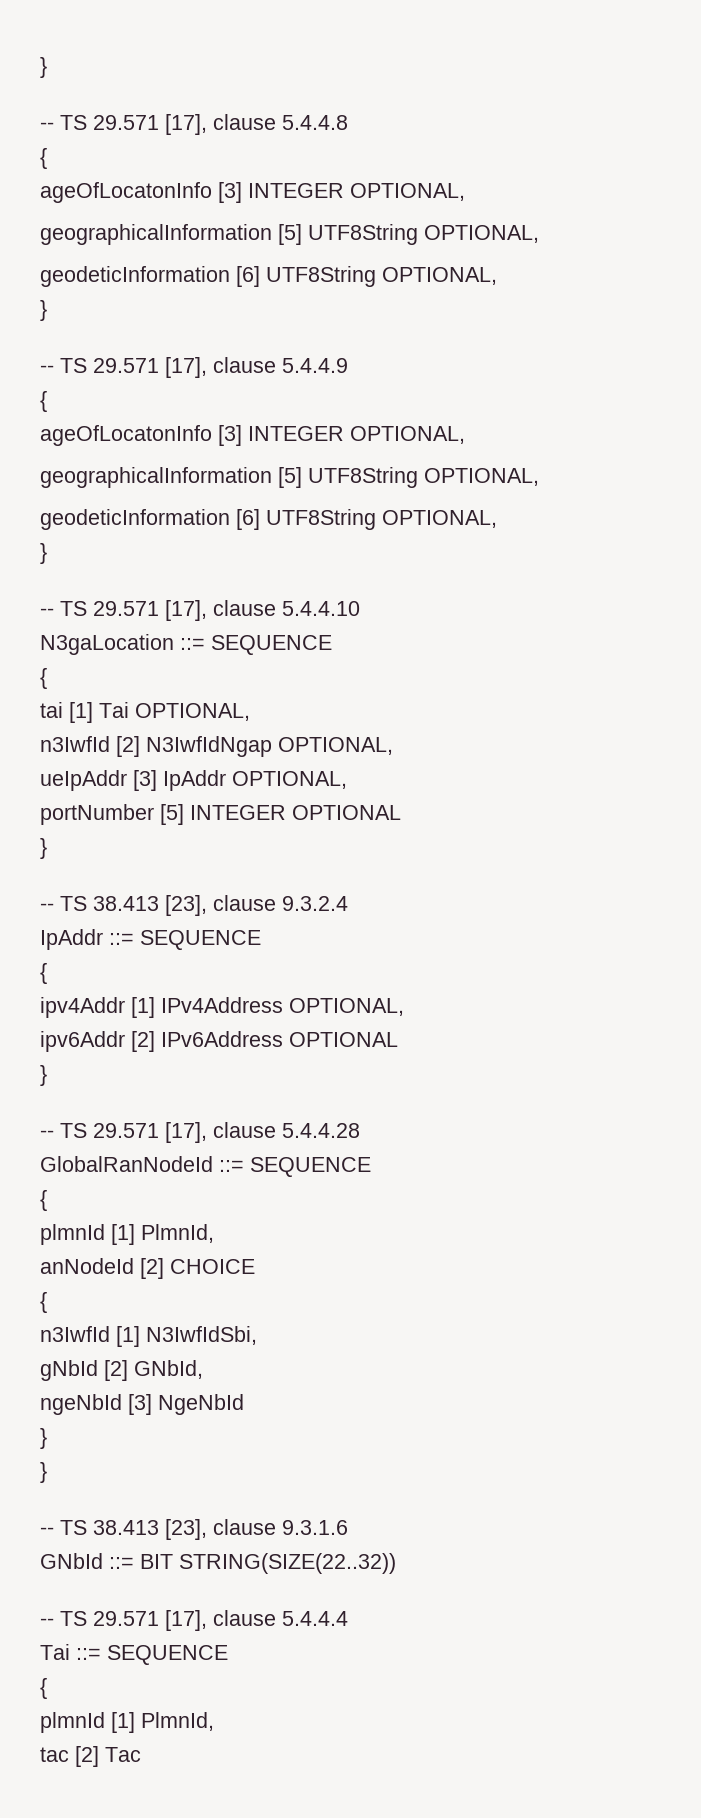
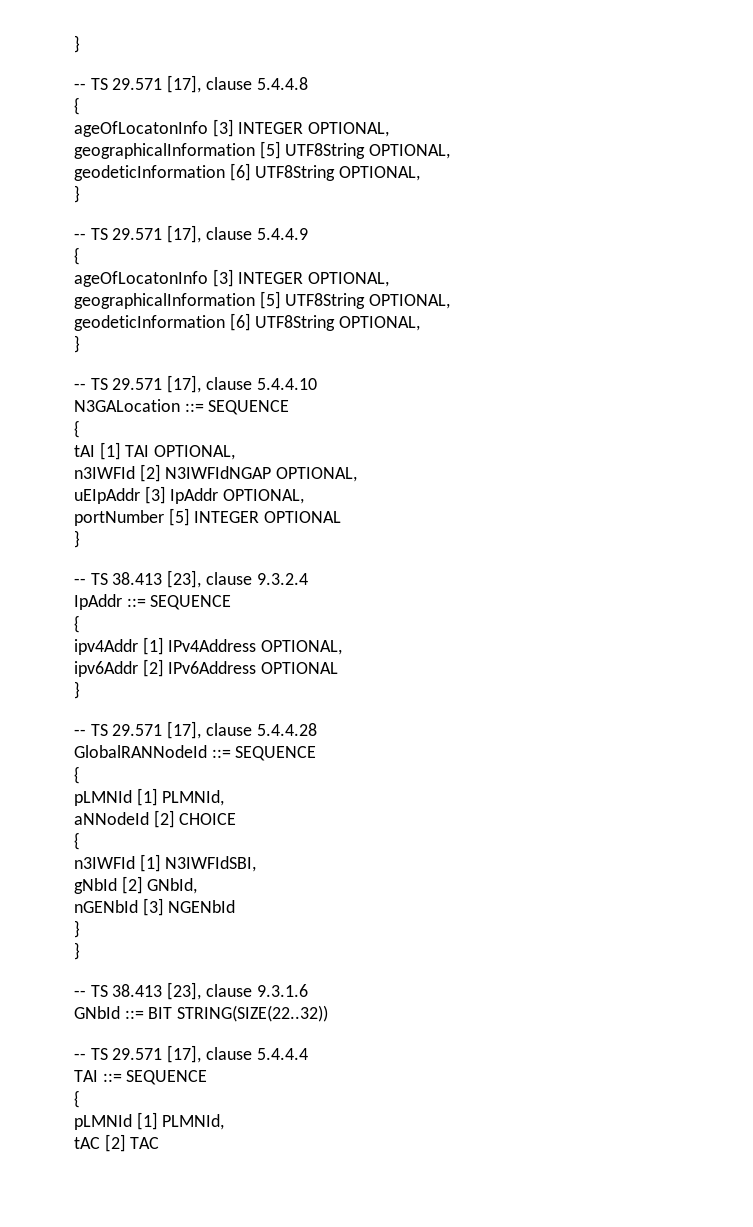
- N3gaLocation ::= SEQUENCE
+ N3GALocation ::= SEQUENCE
  {
- tai [1] Tai OPTIONAL,
- n3IwfId [2] N3IwfIdNgap OPTIONAL,
- ueIpAddr [3] IpAddr OPTIONAL,
+ tAI [1] TAI OPTIONAL,
+ n3IWFId [2] N3IWFIdNGAP OPTIONAL,
+ uEIpAddr [3] IpAddr OPTIONAL,
- GlobalRanNodeId ::= SEQUENCE
+ GlobalRANNodeId ::= SEQUENCE
  {
- plmnId [1] PlmnId,
- anNodeId [2] CHOICE
+ pLMNId [1] PLMNId,
+ aNNodeId [2] CHOICE
- n3IwfId [1] N3IwfIdSbi,
+ n3IWFId [1] N3IWFIdSBI,
- ngeNbId [3] NgeNbId
+ nGENbId [3] NGENbId
- Tai ::= SEQUENCE
+ TAI ::= SEQUENCE
  {
- plmnId [1] PlmnId,
- tac [2] Tac
+ pLMNId [1] PLMNId,
+ tAC [2] TAC

